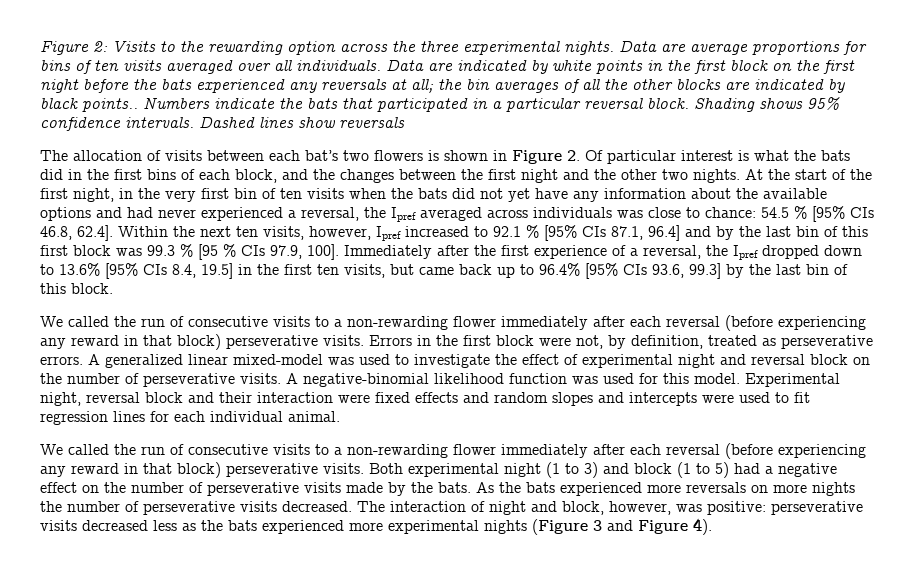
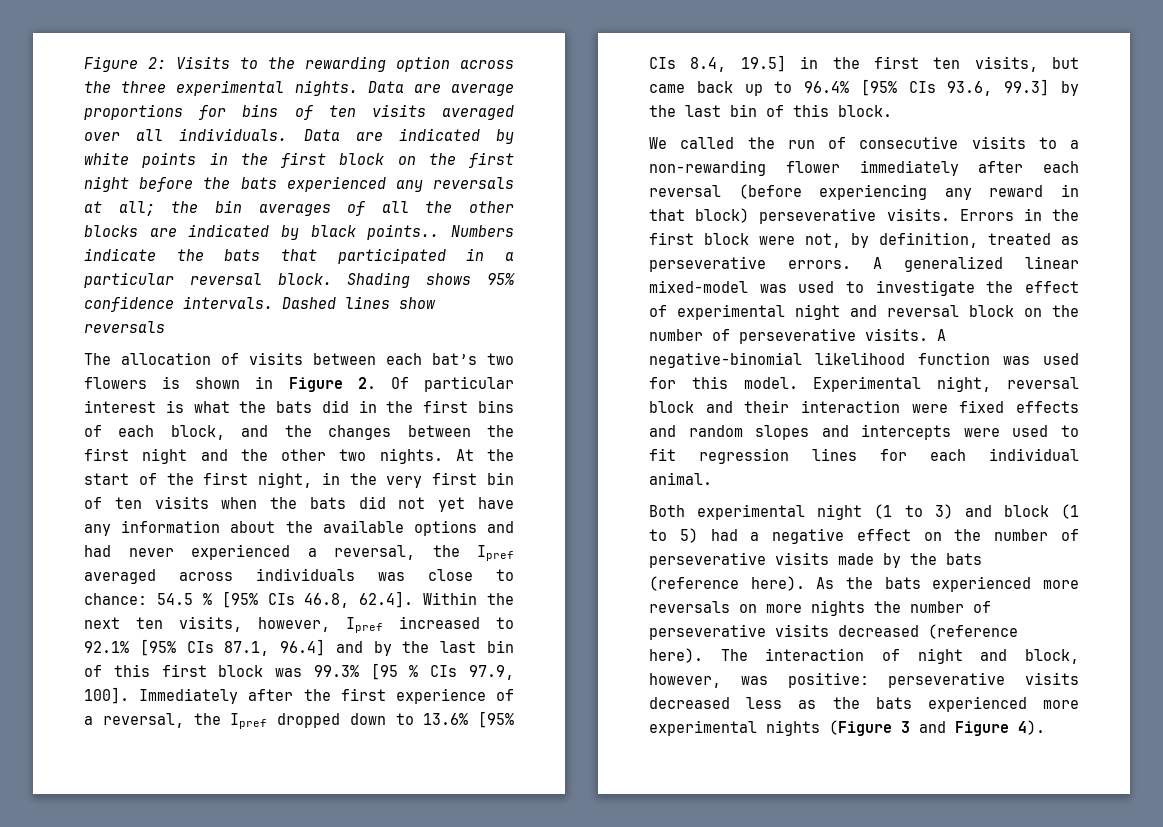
- 54.5 % [95% CIs 46.8, 62.4]. Within the next ten visits, however, Ipref increased to 92.1 % [95% CIs 87.1, 96.4] and by the last bin of this first block was 99.3 % [95 % CIs 97.9, 100].
+ 54.5 % [95% CIs 46.8, 62.4]. Within the next ten visits, however, Ipref increased to 92.1% [95% CIs 87.1, 96.4] and by the last bin of this first block was 99.3% [95 % CIs 97.9, 100].
  Experimental night, reversal block and their interaction were fixed effects and random slopes and intercepts were used to fit regression lines for each individual animal.
- We called the run of consecutive visits to a non-rewarding flower immediately after each reversal (before experiencing any reward in that block) perseverative visits. Both experimental night (1 to 3) and block (1 to 5) had a negative effect on the number of perseverative visits made by the bats.
+ Both experimental night (1 to 3) and block (1 to 5) had a negative effect on the number of perseverative visits made by the bats (reference here).
- As the bats experienced more reversals on more nights the number of perseverative visits decreased.
+ As the bats experienced more reversals on more nights the number of perseverative visits decreased (reference here).

